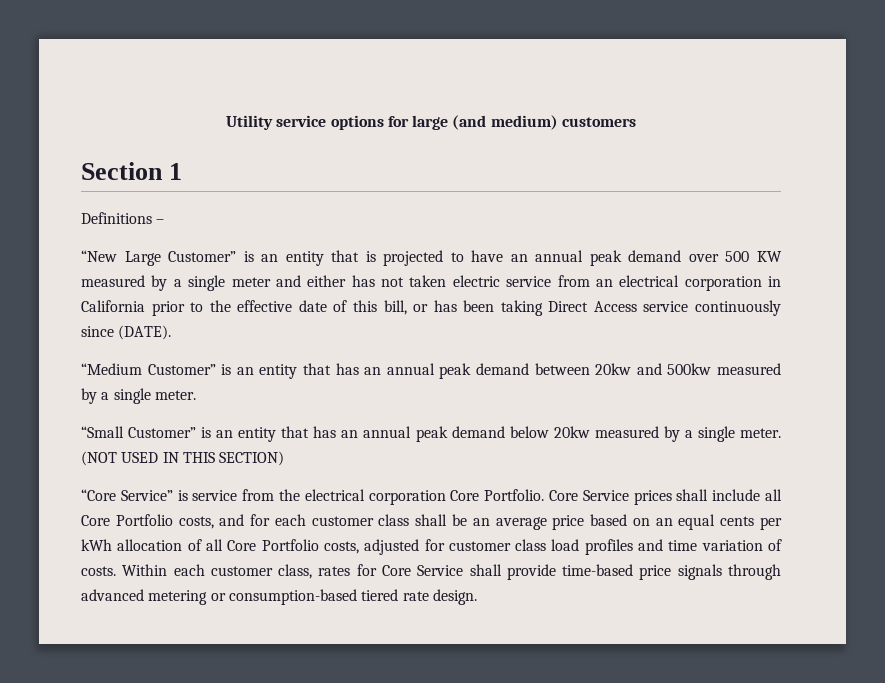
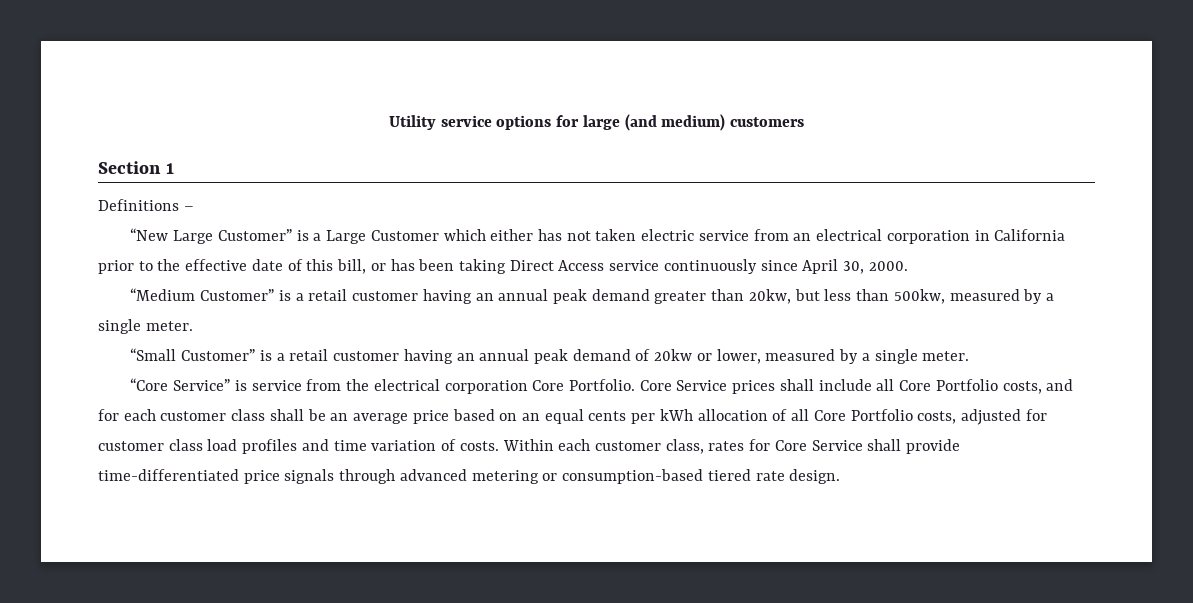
- “New Large Customer” is an entity that is projected to have an annual peak demand over 500 KW measured by a single meter and either has not taken electric service from an electrical corporation in California prior to the effective date of this bill, or has been taking Direct Access service continuously since (DATE).
+ “New Large Customer” is a Large Customer which either has not taken electric service from an electrical corporation in California prior to the effective date of this bill, or has been taking Direct Access service continuously since April 30, 2000.
- “Medium Customer” is an entity that has an annual peak demand between 20kw and 500kw measured by a single meter.
+ “Medium Customer” is a retail customer having an annual peak demand greater than 20kw, but less than 500kw, measured by a single meter.
- “Small Customer” is an entity that has an annual peak demand below 20kw measured by a single meter. (NOT USED IN THIS SECTION)
+ “Small Customer” is a retail customer having an annual peak demand of 20kw or lower, measured by a single meter.
- Within each customer class, rates for Core Service shall provide time-based price signals through advanced metering or consumption-based tiered rate design.
+ Within each customer class, rates for Core Service shall provide time-differentiated price signals through advanced metering or consumption-based tiered rate design.

